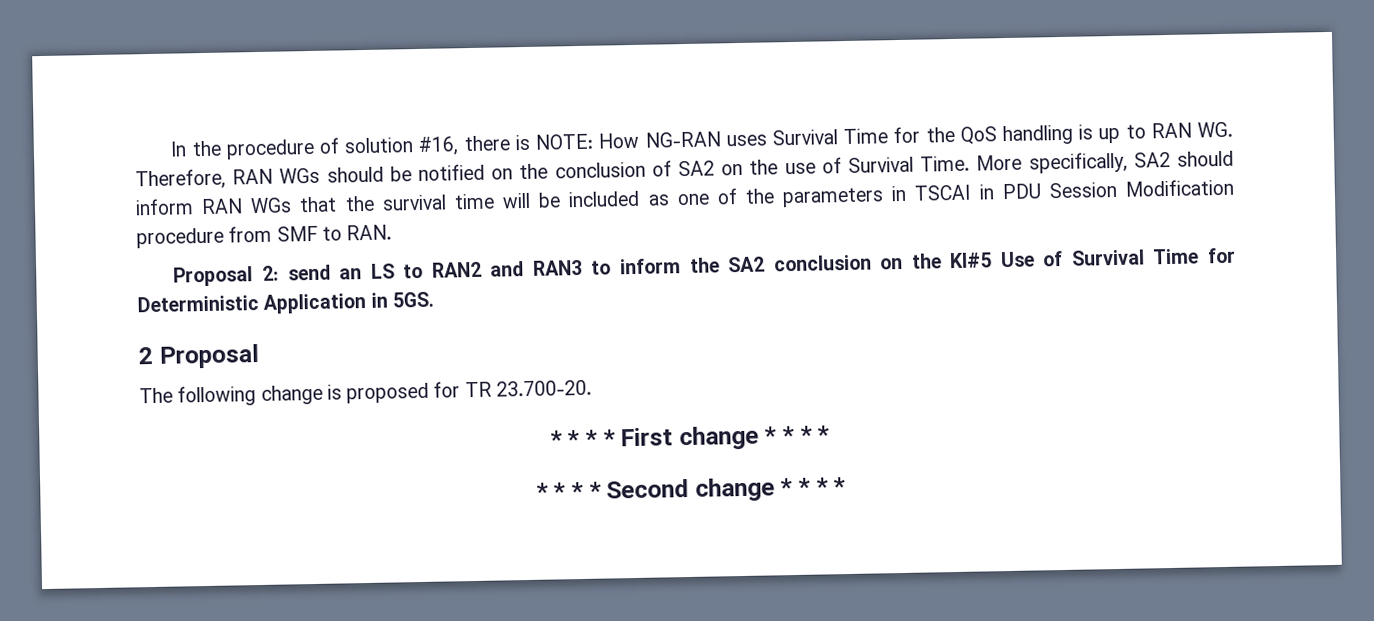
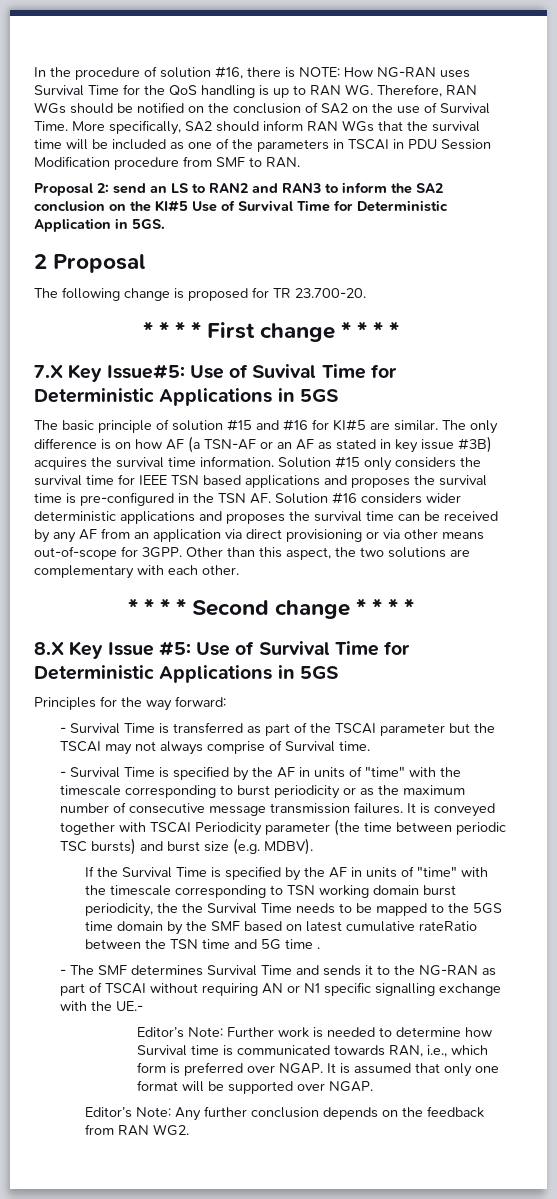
+ 7.X Key Issue#5: Use of Suvival Time for Deterministic Applications in 5GS
+ The basic principle of solution #15 and #16 for KI#5 are similar. The only difference is on how AF (a TSN-AF or an AF as stated in key issue #3B) acquires the survival time information. Solution #15 only considers the survival time for IEEE TSN based applications and proposes the survival time is pre-configured in the TSN AF. Solution #16 considers wider deterministic applications and proposes the survival time can be received by any AF from an application via direct provisioning or via other means out-of-scope for 3GPP. Other than this aspect, the two solutions are complementary with each other.
+ 8.X Key Issue #5: Use of Survival Time for Deterministic Applications in 5GS
+ Principles for the way forward:
+ - Survival Time is transferred as part of the TSCAI parameter but the TSCAI may not always comprise of Survival time.
+ - Survival Time is specified by the AF in units of "time" with the timescale corresponding to burst periodicity or as the maximum number of consecutive message transmission failures. It is conveyed together with TSCAI Periodicity parameter (the time between periodic TSC bursts) and burst size (e.g. MDBV).
+ If the Survival Time is specified by the AF in units of "time" with the timescale corresponding to TSN working domain burst periodicity, the the Survival Time needs to be mapped to the 5GS time domain by the SMF based on latest cumulative rateRatio between the TSN time and 5G time .
+ - The SMF determines Survival Time and sends it to the NG-RAN as part of TSCAI without requiring AN or N1 specific signalling exchange with the UE.-
+ Editor’s Note: Further work is needed to determine how Survival time is communicated towards RAN, i.e., which form is preferred over NGAP. It is assumed that only one format will be supported over NGAP.
+ Editor’s Note: Any further conclusion depends on the feedback from RAN WG2.

